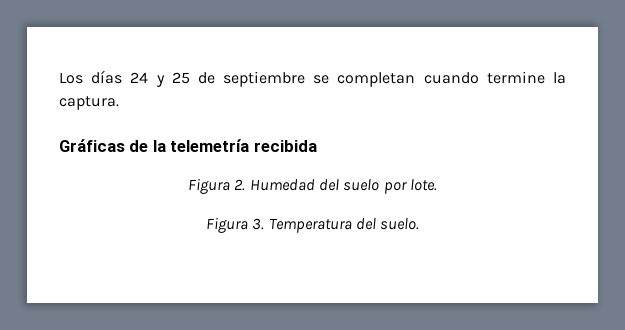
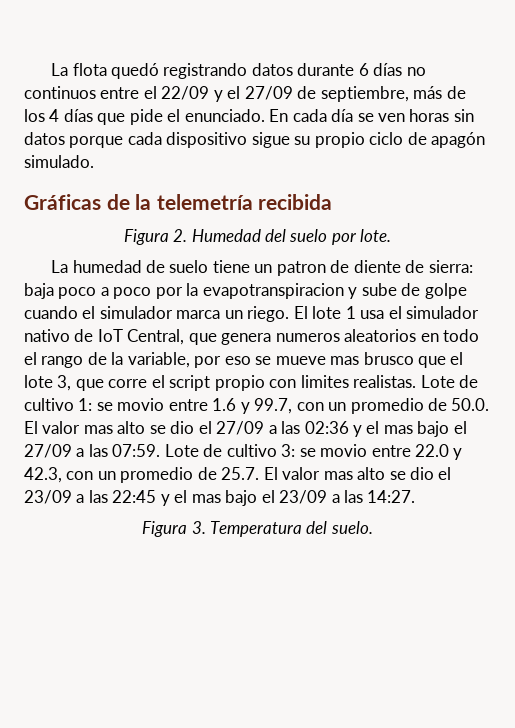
- Los días 24 y 25 de septiembre se completan cuando termine la captura.
+ La flota quedó registrando datos durante 6 días no continuos entre el 22/09 y el 27/09 de septiembre, más de los 4 días que pide el enunciado. En cada día se ven horas sin datos porque cada dispositivo sigue su propio ciclo de apagón simulado.
+ La humedad de suelo tiene un patron de diente de sierra: baja poco a poco por la evapotranspiracion y sube de golpe cuando el simulador marca un riego. El lote 1 usa el simulador nativo de IoT Central, que genera numeros aleatorios en todo el rango de la variable, por eso se mueve mas brusco que el lote 3, que corre el script propio con limites realistas. Lote de cultivo 1: se movio entre 1.6 y 99.7, con un promedio de 50.0. El valor mas alto se dio el 27/09 a las 02:36 y el mas bajo el 27/09 a las 07:59. Lote de cultivo 3: se movio entre 22.0 y 42.3, con un promedio de 25.7. El valor mas alto se dio el 23/09 a las 22:45 y el mas bajo el 23/09 a las 14:27.

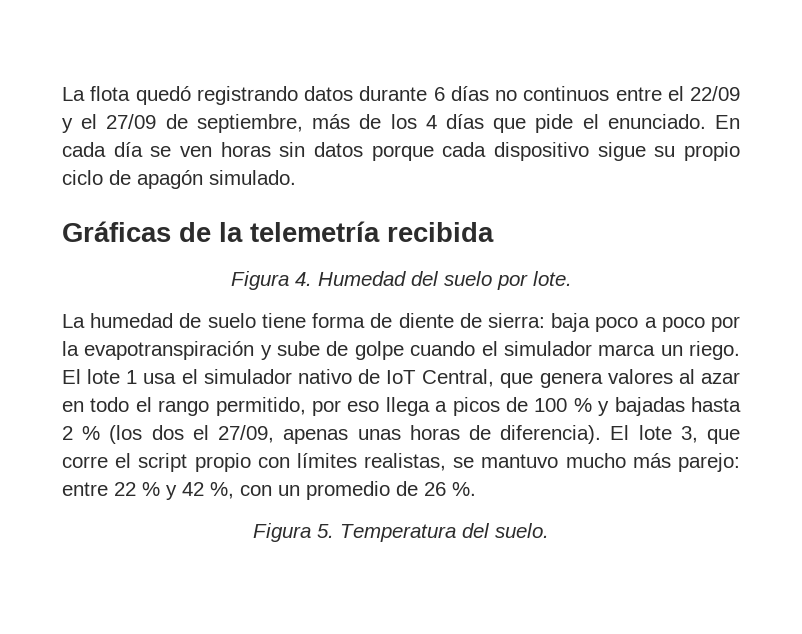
- Figura 2. Humedad del suelo por lote.
+ Figura 4. Humedad del suelo por lote.
- La humedad de suelo tiene un patron de diente de sierra: baja poco a poco por la evapotranspiracion y sube de golpe cuando el simulador marca un riego.
+ La humedad de suelo tiene forma de diente de sierra: baja poco a poco por la evapotranspiración y sube de golpe cuando el simulador marca un riego.
- El lote 1 usa el simulador nativo de IoT Central, que genera numeros aleatorios en todo el rango de la variable, por eso se mueve mas brusco que el lote 3, que corre el script propio con limites realistas. Lote de cultivo 1: se movio entre 1.6 y 99.7, con un promedio de 50.0. El valor mas alto se dio el 27/09 a las 02:36 y el mas bajo el 27/09 a las 07:59. Lote de cultivo 3: se movio entre 22.0 y 42.3, con un promedio de 25.7. El valor mas alto se dio el 23/09 a las 22:45 y el mas bajo el 23/09 a las 14:27.
- Figura 3. Temperatura del suelo.
+ El lote 1 usa el simulador nativo de IoT Central, que genera valores al azar en todo el rango permitido, por eso llega a picos de 100 % y bajadas hasta 2 % (los dos el 27/09, apenas unas horas de diferencia). El lote 3, que corre el script propio con límites realistas, se mantuvo mucho más parejo: entre 22 % y 42 %, con un promedio de 26 %.
+ Figura 5. Temperatura del suelo.

